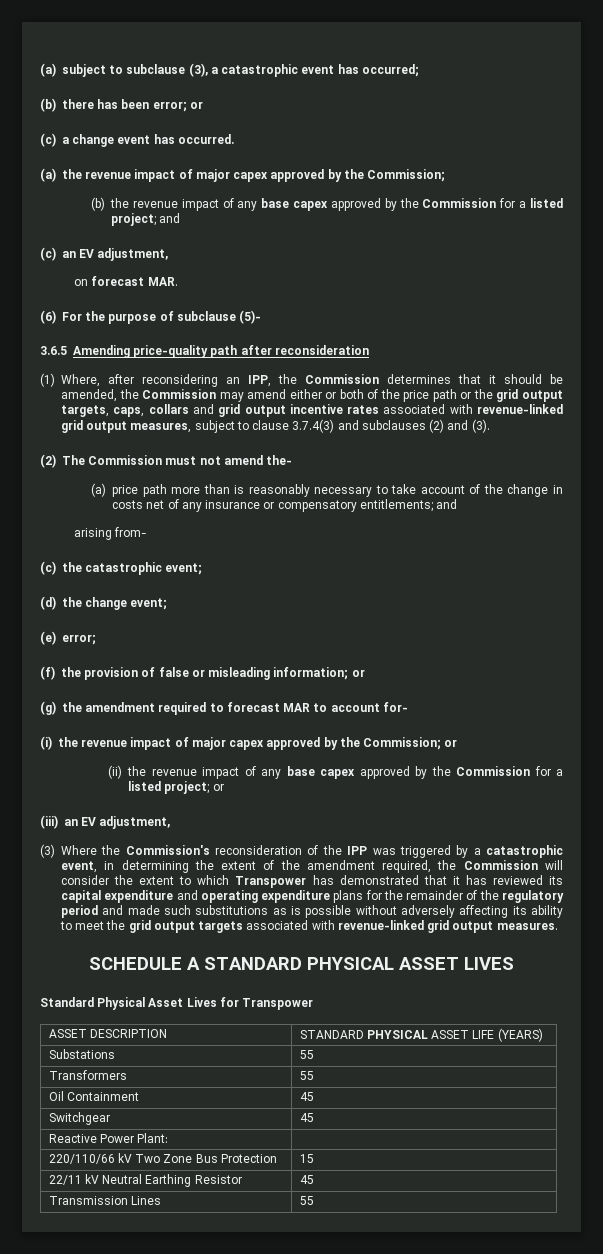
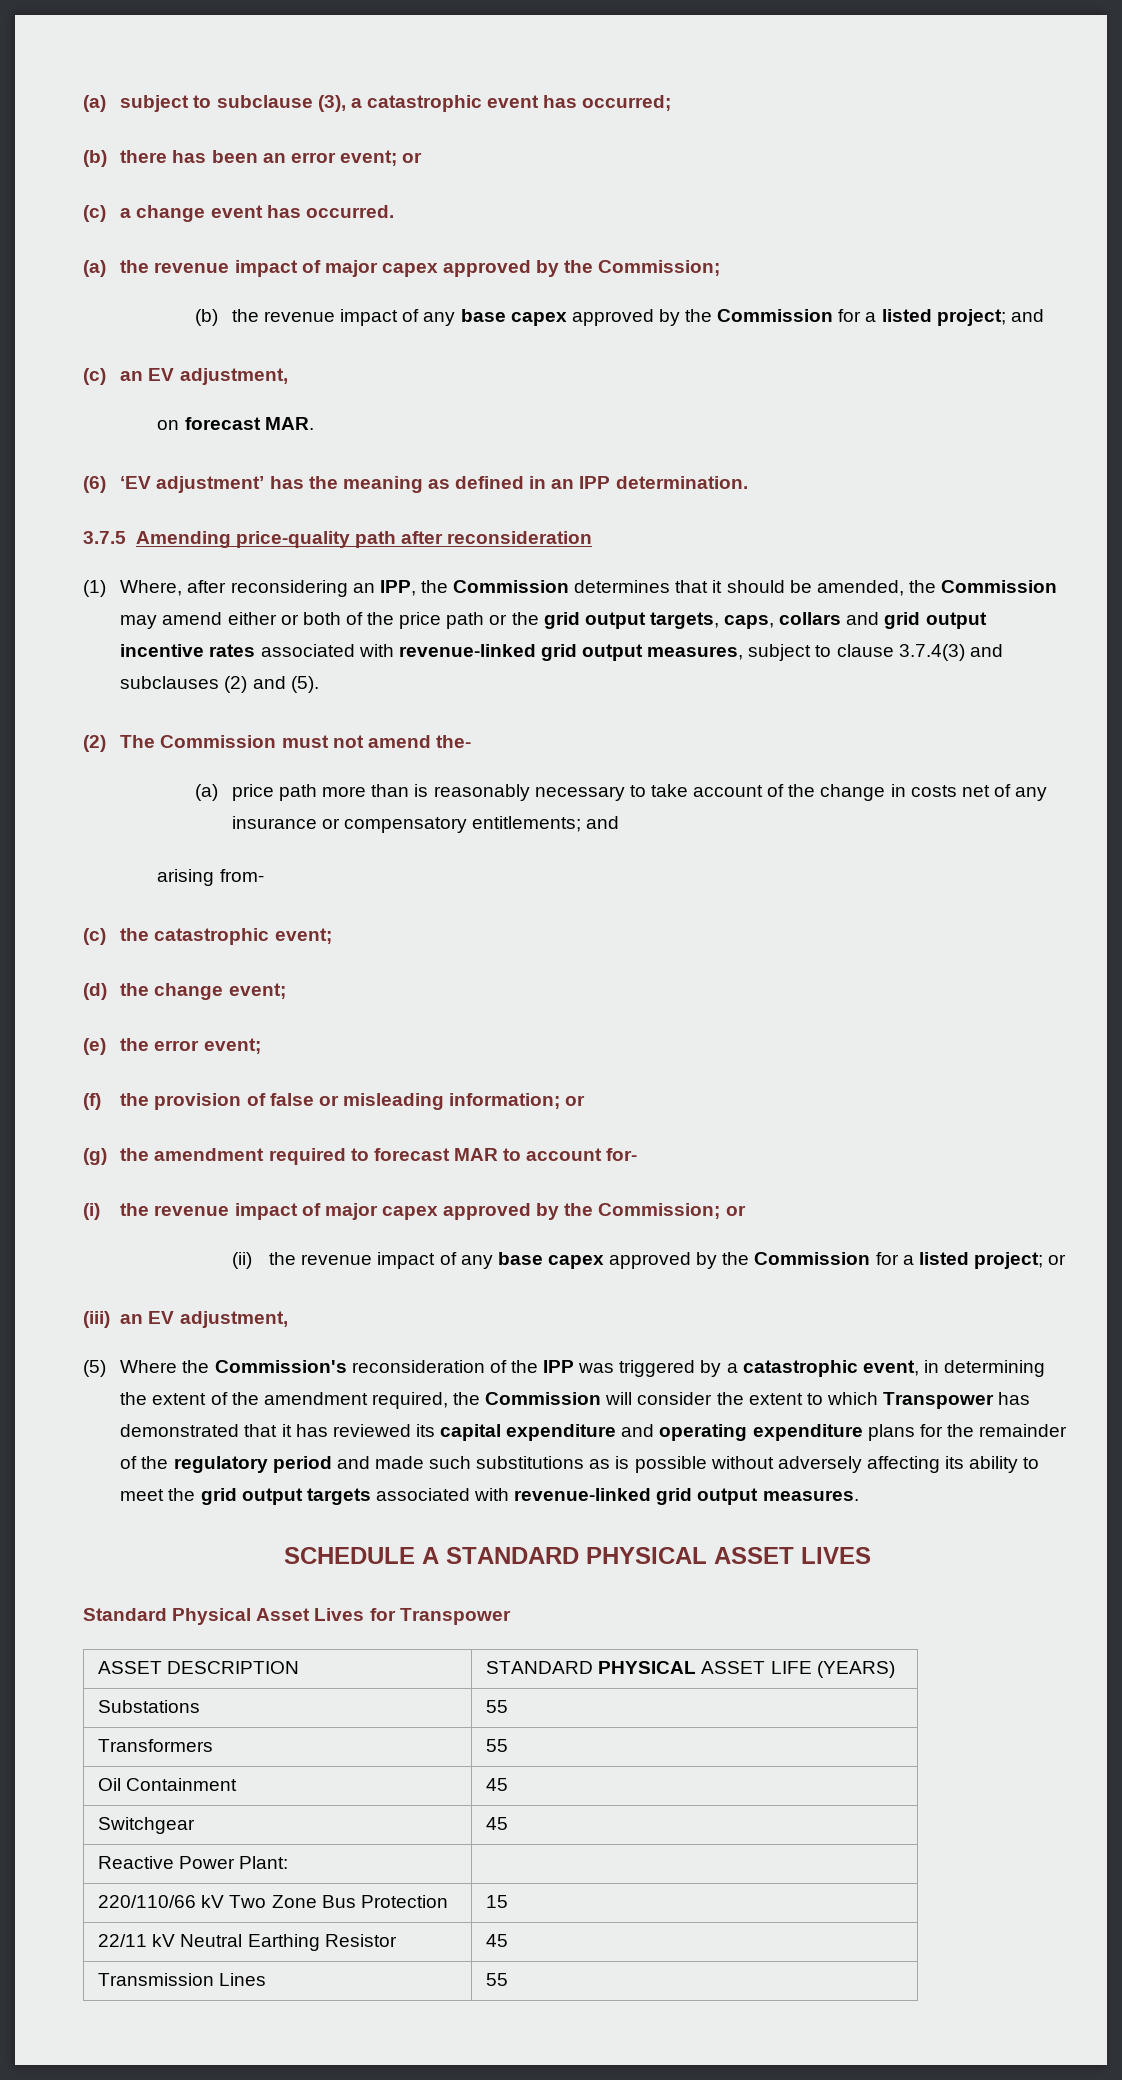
- (b) there has been error; or
+ (b) there has been an error event; or
- (6) For the purpose of subclause (5)-
- 3.6.5 Amending price-quality path after reconsideration
+ (6) ‘EV adjustment’ has the meaning as defined in an IPP determination.
+ 3.7.5 Amending price-quality path after reconsideration
- (1) Where, after reconsidering an IPP, the Commission determines that it should be amended, the Commission may amend either or both of the price path or the grid output targets, caps, collars and grid output incentive rates associated with revenue-linked grid output measures, subject to clause 3.7.4(3) and subclauses (2) and (3).
+ (1) Where, after reconsidering an IPP, the Commission determines that it should be amended, the Commission may amend either or both of the price path or the grid output targets, caps, collars and grid output incentive rates associated with revenue-linked grid output measures, subject to clause 3.7.4(3) and subclauses (2) and (5).
- (e) error;
+ (e) the error event;
- (3) Where the Commission's reconsideration of the IPP was triggered by a catastrophic event, in determining the extent of the amendment required, the Commission will consider the extent to which Transpower has demonstrated that it has reviewed its capital expenditure and operating expenditure plans for the remainder of the regulatory period and made such substitutions as is possible without adversely affecting its ability to meet the grid output targets associated with revenue-linked grid output measures.
+ (5) Where the Commission's reconsideration of the IPP was triggered by a catastrophic event, in determining the extent of the amendment required, the Commission will consider the extent to which Transpower has demonstrated that it has reviewed its capital expenditure and operating expenditure plans for the remainder of the regulatory period and made such substitutions as is possible without adversely affecting its ability to meet the grid output targets associated with revenue-linked grid output measures.

